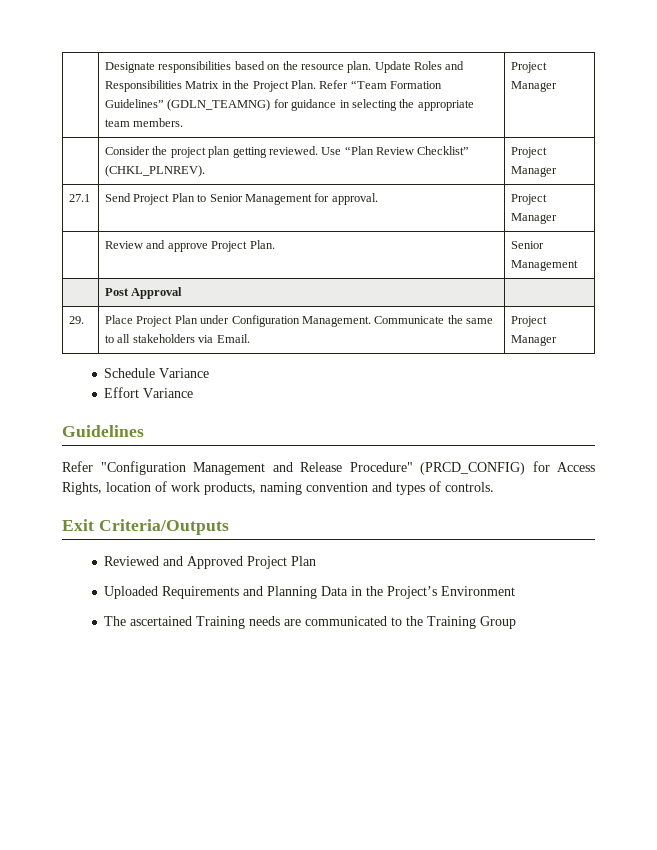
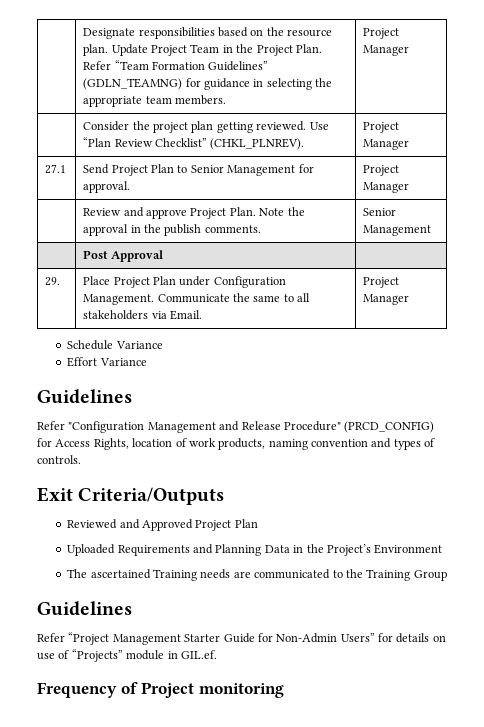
- | Designate responsibilities based on the resource plan. Update Roles and Responsibilities Matrix in the Project Plan. Refer “Team Formation Guidelines” (GDLN_TEAMNG) for guidance in selecting the appropriate team members. | Project Manager
+ | Designate responsibilities based on the resource plan. Update Project Team in the Project Plan. Refer “Team Formation Guidelines” (GDLN_TEAMNG) for guidance in selecting the appropriate team members. | Project Manager
- | Review and approve Project Plan. | Senior Management
+ | Review and approve Project Plan. Note the approval in the publish comments. | Senior Management
  The ascertained Training needs are communicated to the Training Group
+ Guidelines
+ Refer “Project Management Starter Guide for Non-Admin Users” for details on use of “Projects” module in GIL.ef.
+ Frequency of Project monitoring

